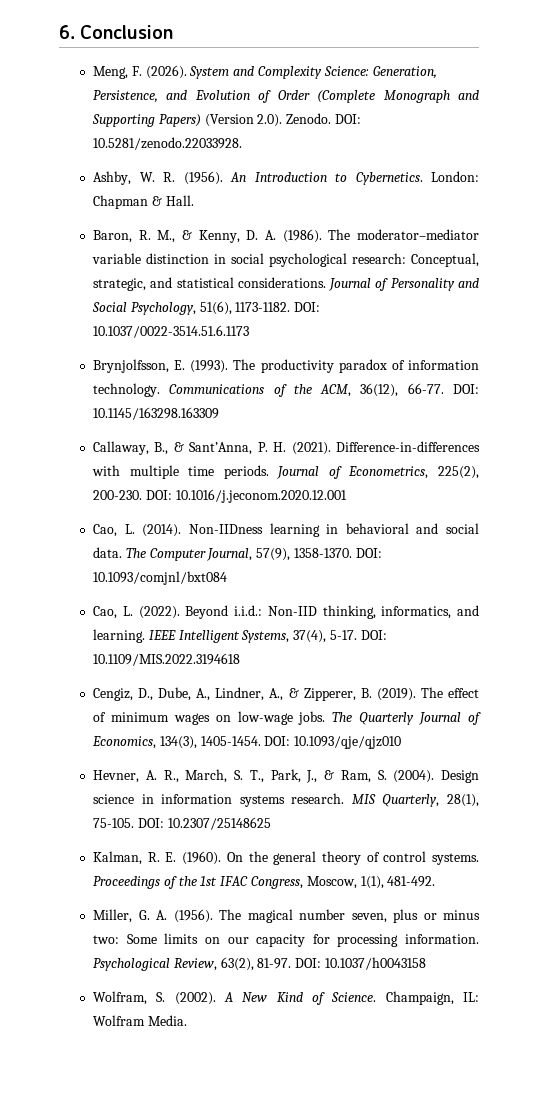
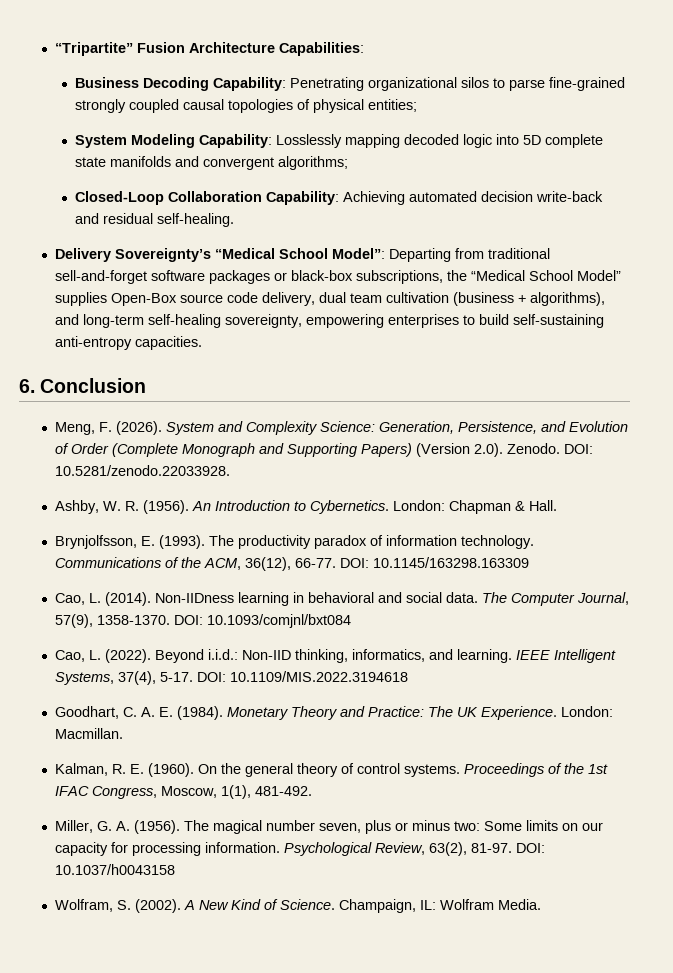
+ “Tripartite” Fusion Architecture Capabilities:
+ Business Decoding Capability: Penetrating organizational silos to parse fine-grained strongly coupled causal topologies of physical entities;
+ System Modeling Capability: Losslessly mapping decoded logic into 5D complete state manifolds and convergent algorithms;
+ Closed-Loop Collaboration Capability: Achieving automated decision write-back and residual self-healing.
+ Delivery Sovereignty’s “Medical School Model”: Departing from traditional sell-and-forget software packages or black-box subscriptions, the “Medical School Model” supplies Open-Box source code delivery, dual team cultivation (business + algorithms), and long-term self-healing sovereignty, empowering enterprises to build self-sustaining anti-entropy capacities.
- Baron, R. M., & Kenny, D. A. (1986). The moderator–mediator variable distinction in social psychological research: Conceptual, strategic, and statistical considerations. Journal of Personality and Social Psychology, 51(6), 1173-1182. DOI: 10.1037/0022-3514.51.6.1173
- Callaway, B., & Sant’Anna, P. H. (2021). Difference-in-differences with multiple time periods. Journal of Econometrics, 225(2), 200-230. DOI: 10.1016/j.jeconom.2020.12.001
- Cengiz, D., Dube, A., Lindner, A., & Zipperer, B. (2019). The effect of minimum wages on low-wage jobs. The Quarterly Journal of Economics, 134(3), 1405-1454. DOI: 10.1093/qje/qjz010
- Hevner, A. R., March, S. T., Park, J., & Ram, S. (2004). Design science in information systems research. MIS Quarterly, 28(1), 75-105. DOI: 10.2307/25148625
+ Goodhart, C. A. E. (1984). Monetary Theory and Practice: The UK Experience. London: Macmillan.

